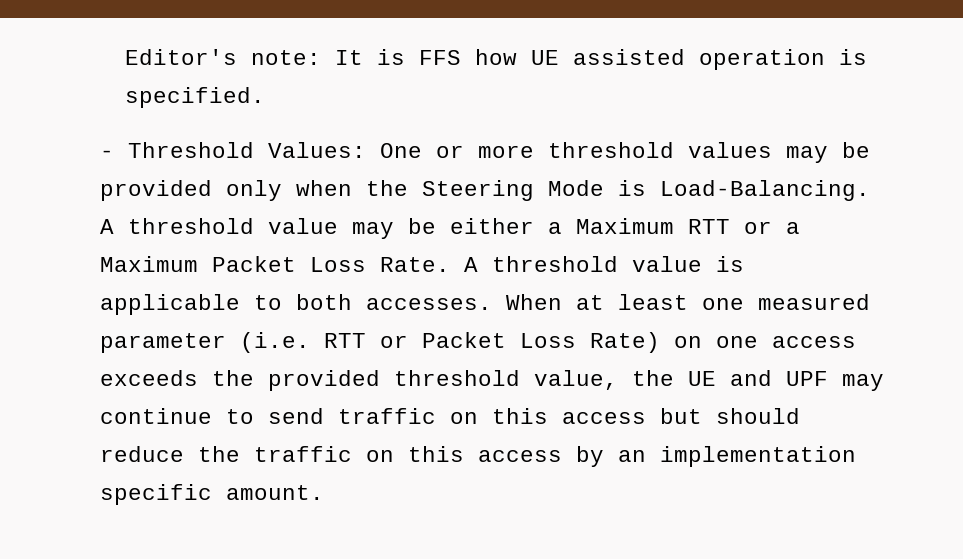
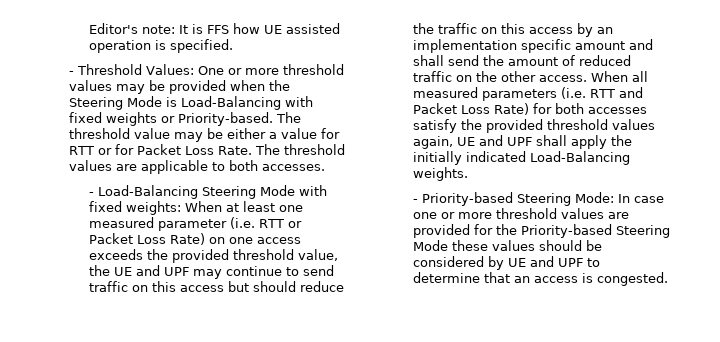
- One or more threshold values may be provided only when the Steering Mode is Load-Balancing. A threshold value may be either a Maximum RTT or a Maximum Packet Loss Rate. A threshold value is applicable to both accesses.
+ One or more threshold values may be provided when the Steering Mode is Load-Balancing with fixed weights or Priority-based. The threshold value may be either a value for RTT or for Packet Loss Rate. The threshold values are applicable to both accesses.
+ - Load-Balancing Steering Mode with fixed weights:
- When at least one measured parameter (i.e. RTT or Packet Loss Rate) on one access exceeds the provided threshold value, the UE and UPF may continue to send traffic on this access but should reduce the traffic on this access by an implementation specific amount.
+ When at least one measured parameter (i.e. RTT or Packet Loss Rate) on one access exceeds the provided threshold value, the UE and UPF may continue to send traffic on this access but should reduce the traffic on this access by an implementation specific amount and shall send the amount of reduced traffic on the other access. When all measured parameters (i.e. RTT and Packet Loss Rate) for both accesses satisfy the provided threshold values again, UE and UPF shall apply the initially indicated Load-Balancing weights.
+ - Priority-based Steering Mode: In case one or more threshold values are provided for the Priority-based Steering Mode these values should be considered by UE and UPF to determine that an access is congested.

